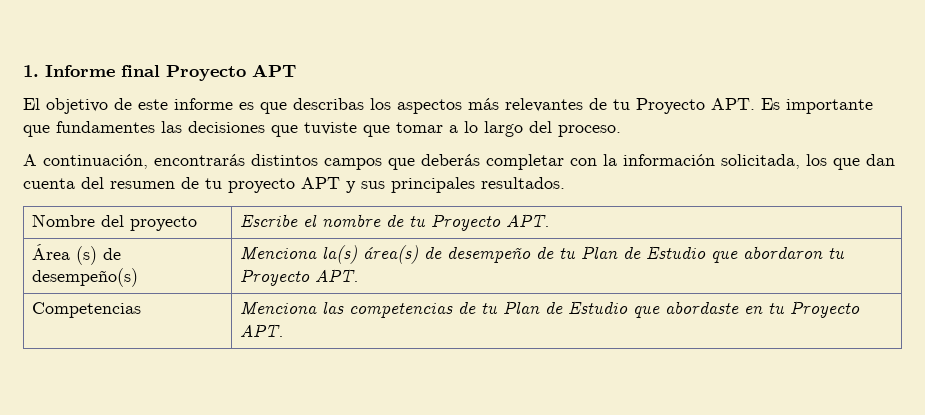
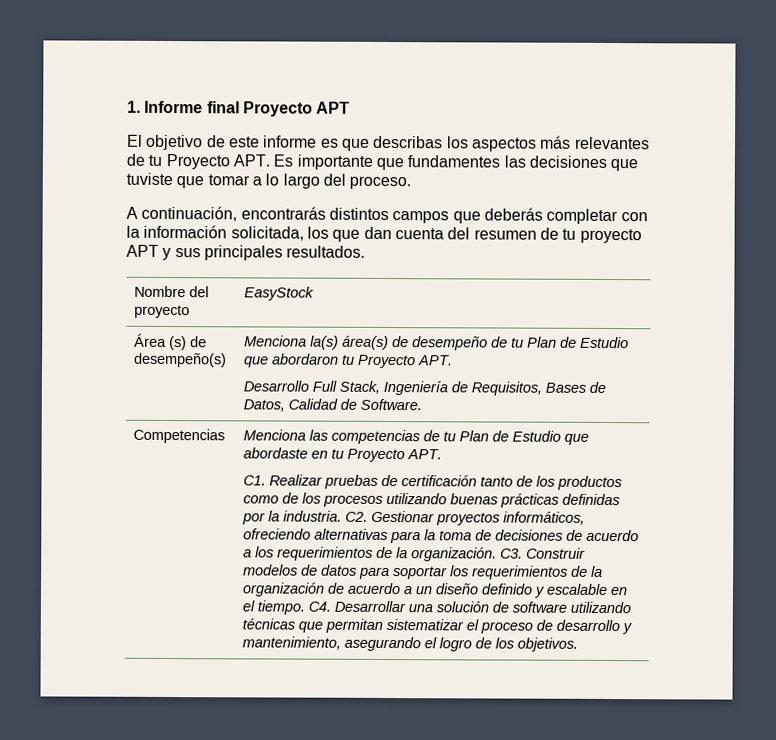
- Nombre del proyecto | Escribe el nombre de tu Proyecto APT.
+ Nombre del proyecto | EasyStock
  Área (s) de desempeño(s) | Menciona la(s) área(s) de desempeño de tu Plan de Estudio que abordaron tu Proyecto APT.
+ Desarrollo Full Stack, Ingeniería de Requisitos, Bases de Datos, Calidad de Software.
+ C1. Realizar pruebas de certificación tanto de los productos como de los procesos utilizando buenas prácticas definidas por la industria. C2. Gestionar proyectos informáticos, ofreciendo alternativas para la toma de decisiones de acuerdo a los requerimientos de la organización. C3. Construir modelos de datos para soportar los requerimientos de la organización de acuerdo a un diseño definido y escalable en el tiempo. C4. Desarrollar una solución de software utilizando técnicas que permitan sistematizar el proceso de desarrollo y mantenimiento, asegurando el logro de los objetivos.

